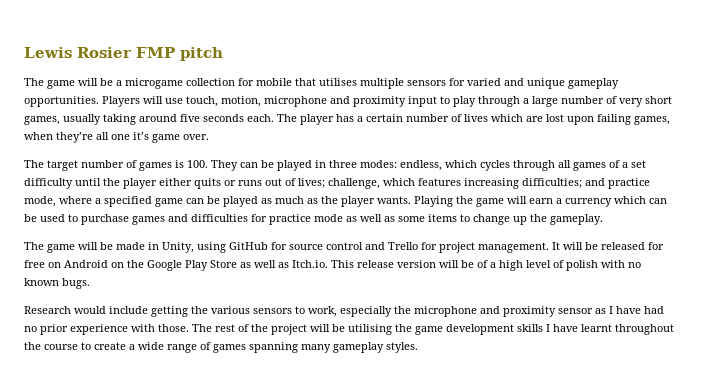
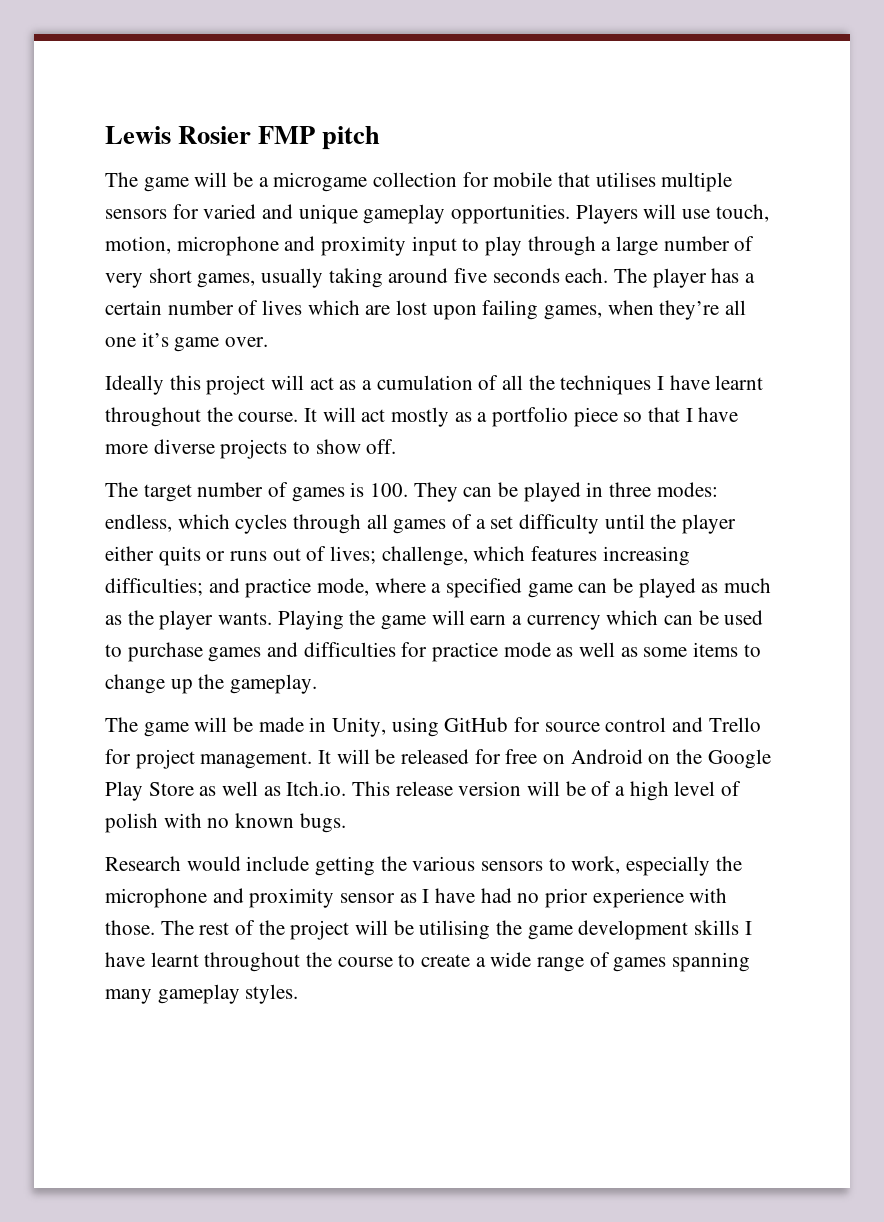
+ Ideally this project will act as a cumulation of all the techniques I have learnt throughout the course. It will act mostly as a portfolio piece so that I have more diverse projects to show off.

